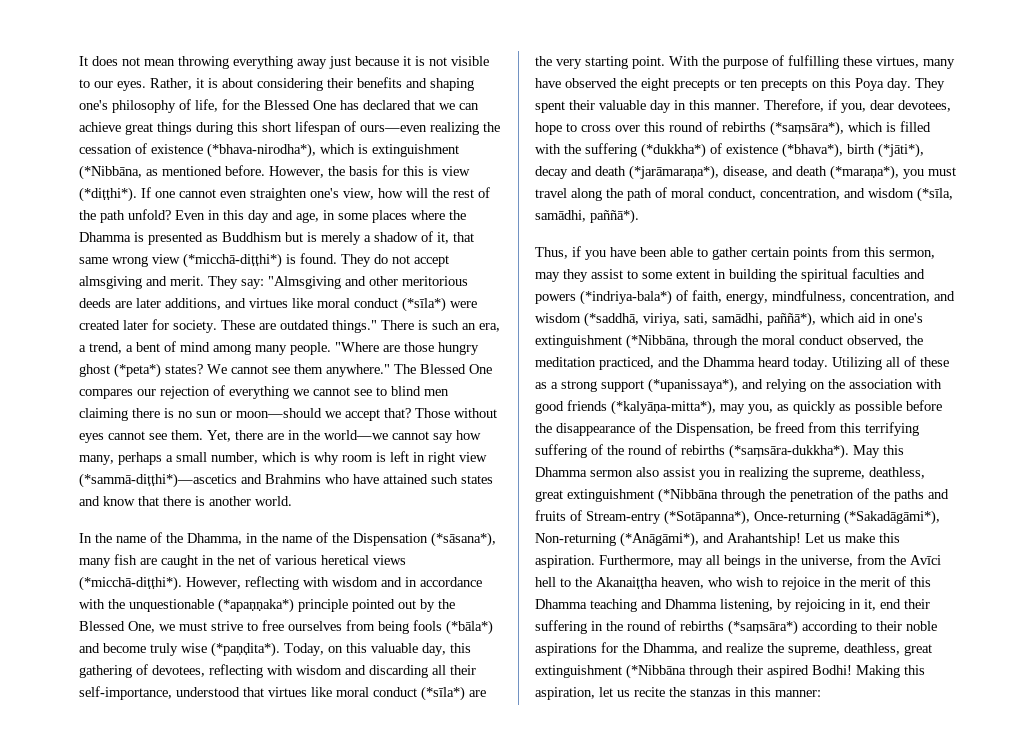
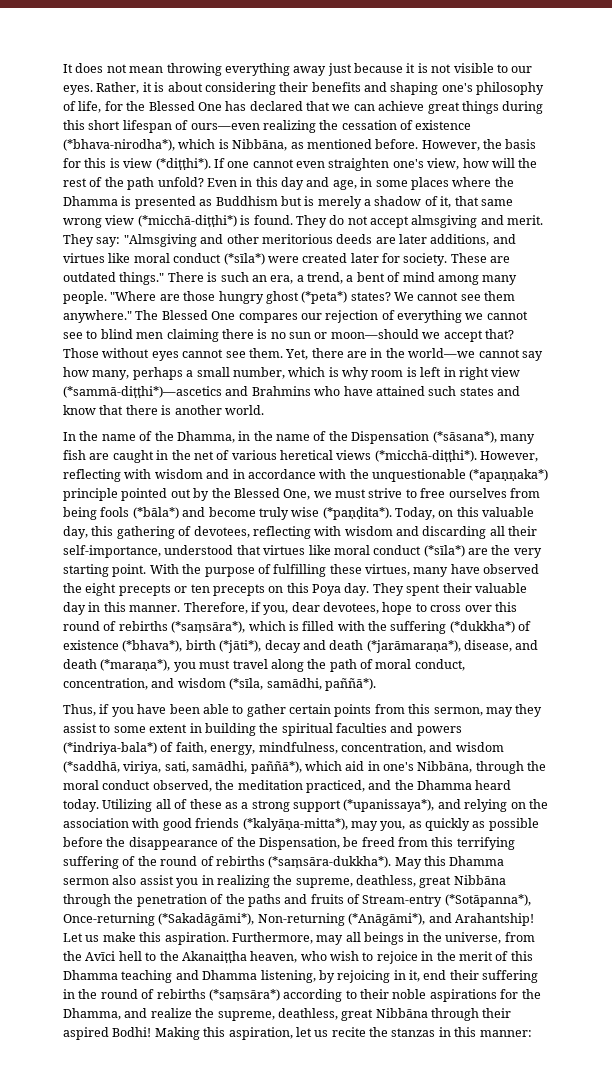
- Rather, it is about considering their benefits and shaping one's philosophy of life, for the Blessed One has declared that we can achieve great things during this short lifespan of ours—even realizing the cessation of existence (*bhava-nirodha*), which is extinguishment (*Nibbāna, as mentioned before.
+ Rather, it is about considering their benefits and shaping one's philosophy of life, for the Blessed One has declared that we can achieve great things during this short lifespan of ours—even realizing the cessation of existence (*bhava-nirodha*), which is Nibbāna, as mentioned before.
- Thus, if you have been able to gather certain points from this sermon, may they assist to some extent in building the spiritual faculties and powers (*indriya-bala*) of faith, energy, mindfulness, concentration, and wisdom (*saddhā, viriya, sati, samādhi, paññā*), which aid in one's extinguishment (*Nibbāna, through the moral conduct observed, the meditation practiced, and the Dhamma heard today.
+ Thus, if you have been able to gather certain points from this sermon, may they assist to some extent in building the spiritual faculties and powers (*indriya-bala*) of faith, energy, mindfulness, concentration, and wisdom (*saddhā, viriya, sati, samādhi, paññā*), which aid in one's Nibbāna, through the moral conduct observed, the meditation practiced, and the Dhamma heard today.
- May this Dhamma sermon also assist you in realizing the supreme, deathless, great extinguishment (*Nibbāna through the penetration of the paths and fruits of Stream-entry (*Sotāpanna*), Once-returning (*Sakadāgāmi*), Non-returning (*Anāgāmi*), and Arahantship!
+ May this Dhamma sermon also assist you in realizing the supreme, deathless, great Nibbāna through the penetration of the paths and fruits of Stream-entry (*Sotāpanna*), Once-returning (*Sakadāgāmi*), Non-returning (*Anāgāmi*), and Arahantship!
- Furthermore, may all beings in the universe, from the Avīci hell to the Akanaiṭṭha heaven, who wish to rejoice in the merit of this Dhamma teaching and Dhamma listening, by rejoicing in it, end their suffering in the round of rebirths (*saṃsāra*) according to their noble aspirations for the Dhamma, and realize the supreme, deathless, great extinguishment (*Nibbāna through their aspired Bodhi!
+ Furthermore, may all beings in the universe, from the Avīci hell to the Akanaiṭṭha heaven, who wish to rejoice in the merit of this Dhamma teaching and Dhamma listening, by rejoicing in it, end their suffering in the round of rebirths (*saṃsāra*) according to their noble aspirations for the Dhamma, and realize the supreme, deathless, great Nibbāna through their aspired Bodhi!

